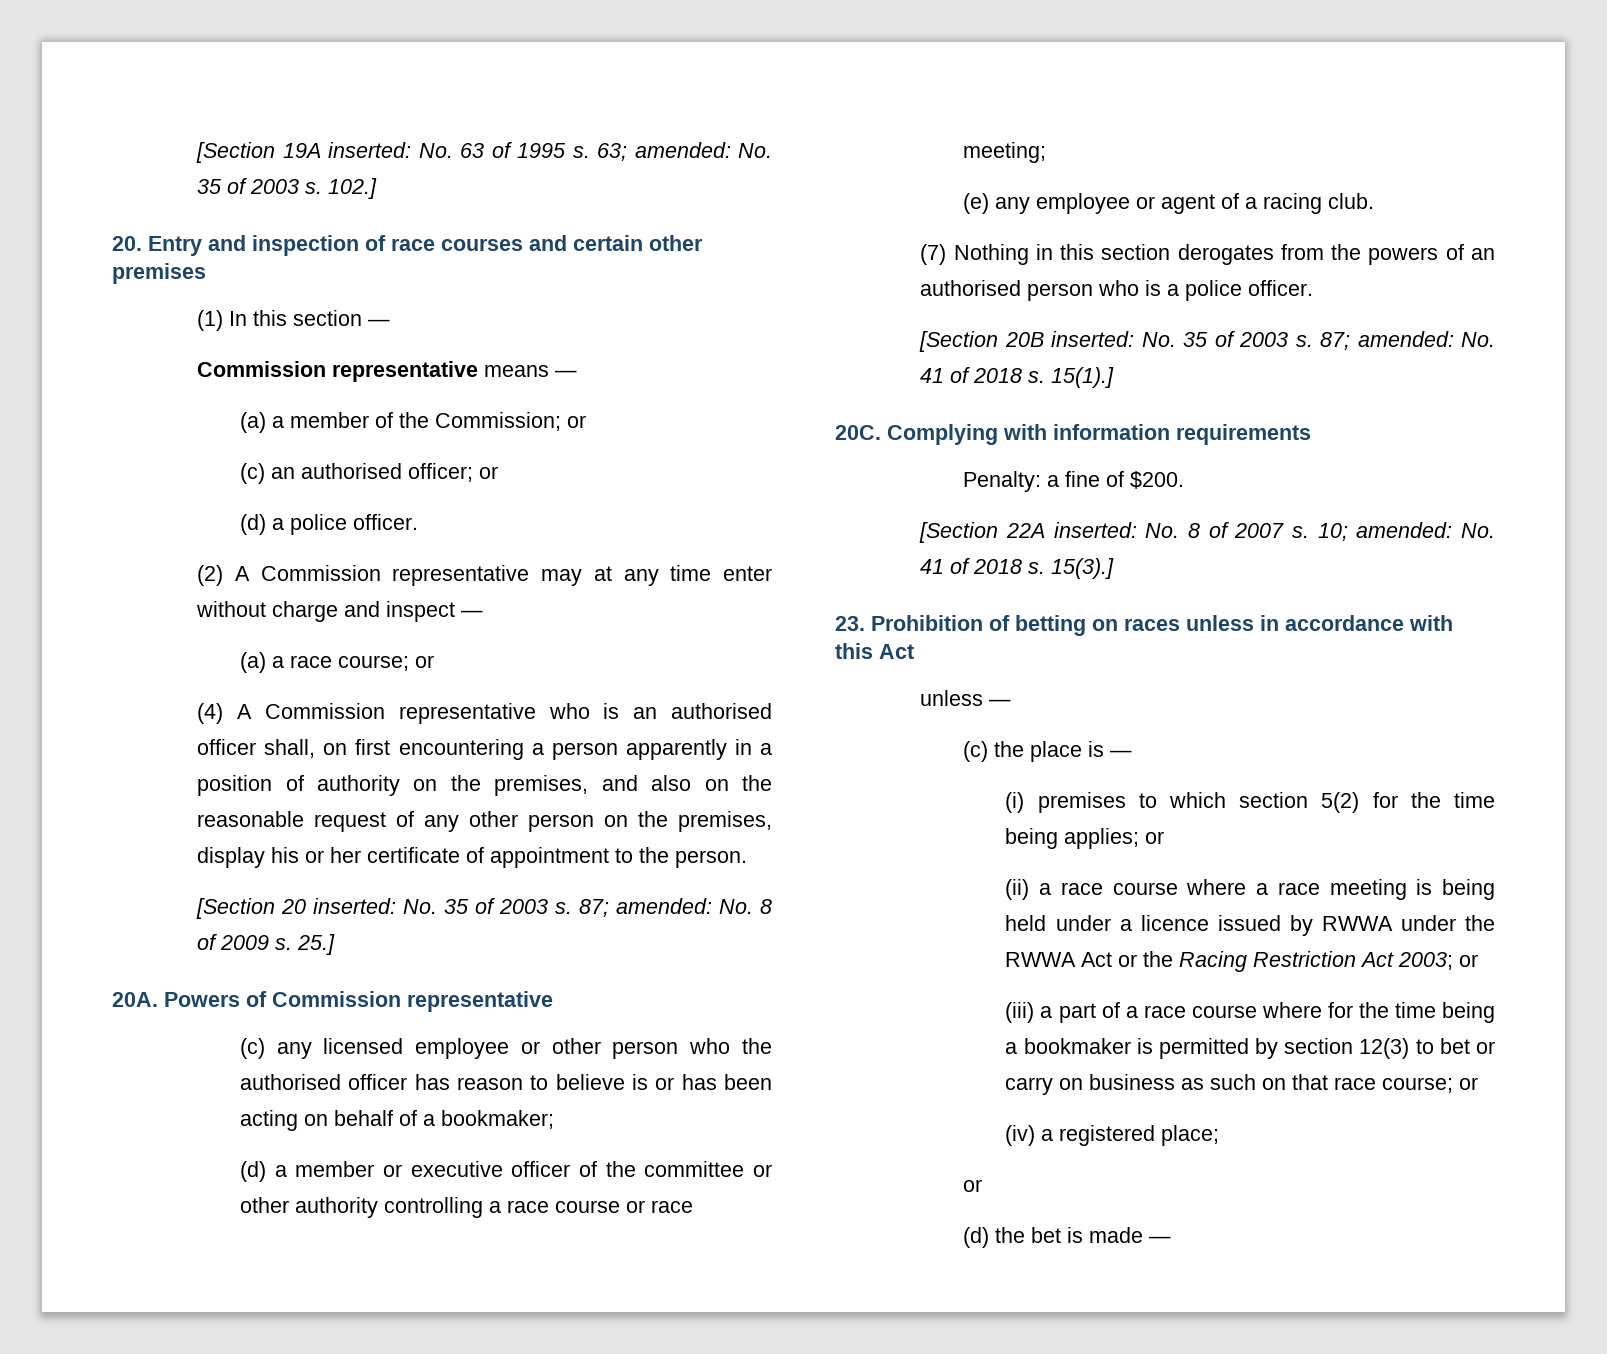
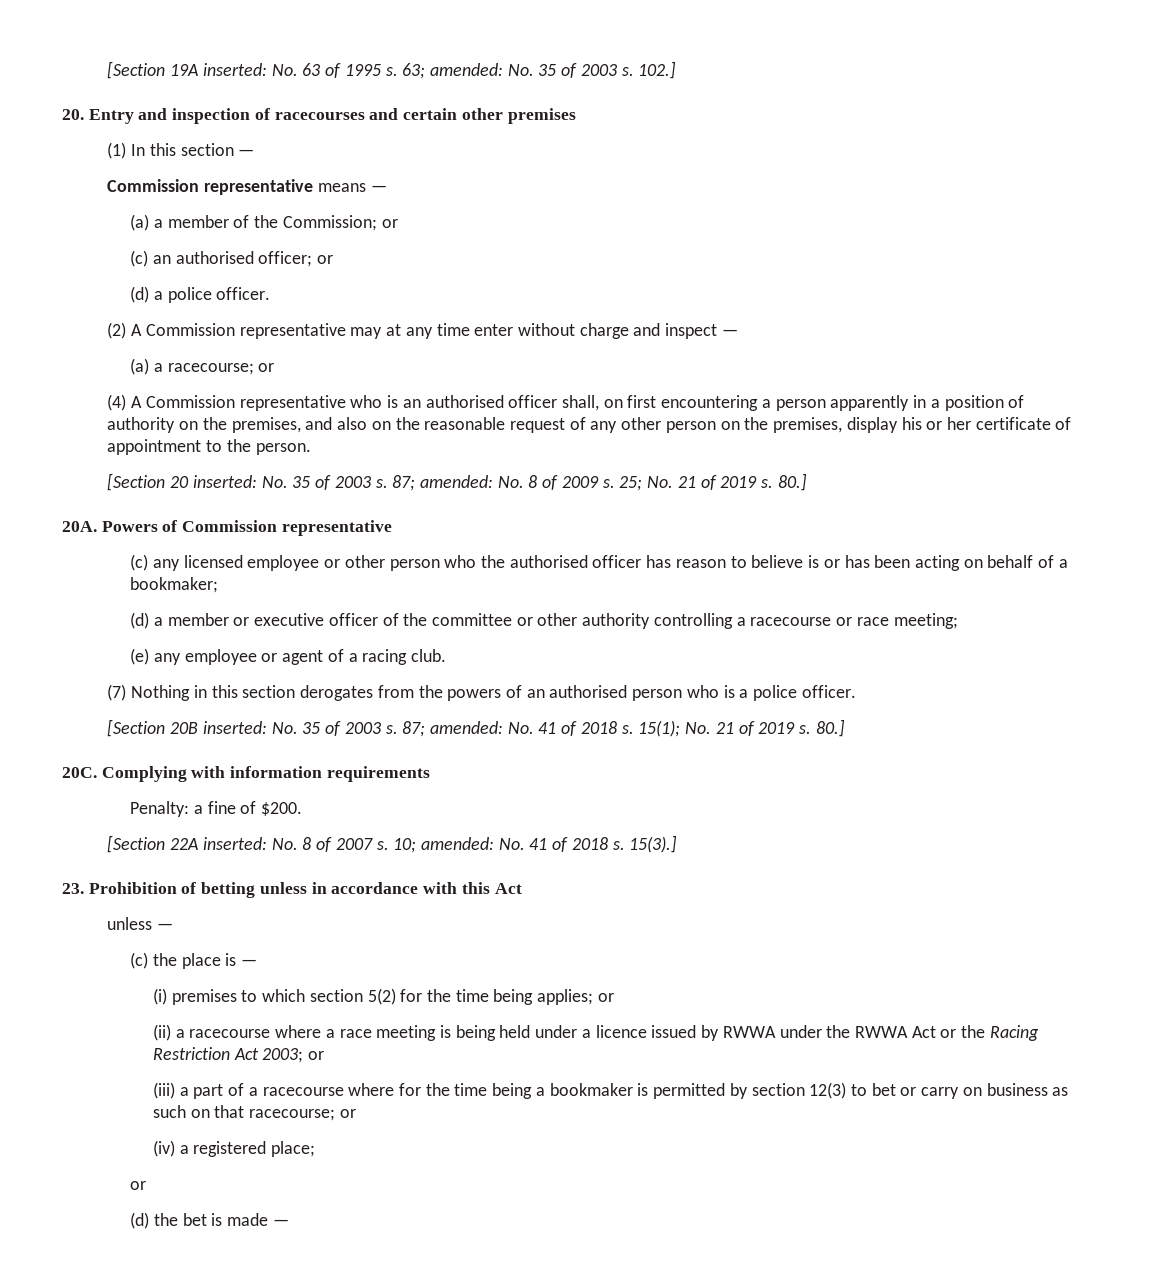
- 20. Entry and inspection of race courses and certain other premises
+ 20. Entry and inspection of racecourses and certain other premises
- (a) a race course; or
+ (a) a racecourse; or
- 25.]
+ 25; No. 21 of 2019 s. 80.]
- (d) a member or executive officer of the committee or other authority controlling a race course or race meeting;
+ (d) a member or executive officer of the committee or other authority controlling a racecourse or race meeting;
- 15(1).]
+ 15(1); No. 21 of 2019 s. 80.]
- 23. Prohibition of betting on races unless in accordance with this Act
+ 23. Prohibition of betting unless in accordance with this Act
- (ii) a race course where a race meeting is being held under a licence issued by RWWA under the RWWA Act or the Racing Restriction Act 2003; or
+ (ii) a racecourse where a race meeting is being held under a licence issued by RWWA under the RWWA Act or the Racing Restriction Act 2003; or
- (iii) a part of a race course where for the time being a bookmaker is permitted by section 12(3) to bet or carry on business as such on that race course; or
+ (iii) a part of a racecourse where for the time being a bookmaker is permitted by section 12(3) to bet or carry on business as such on that racecourse; or

